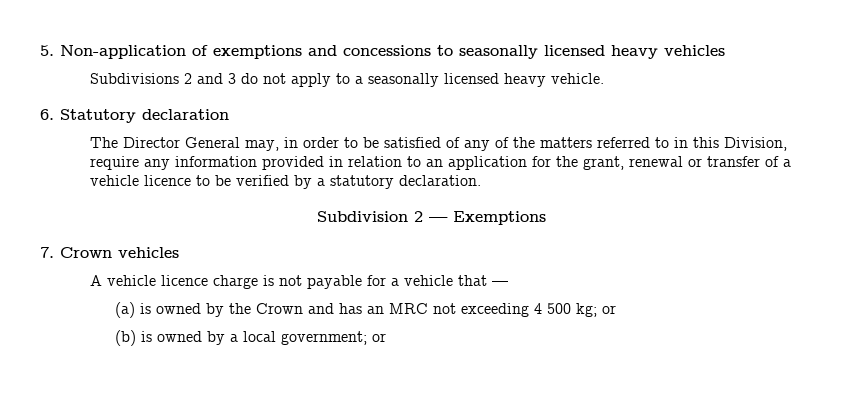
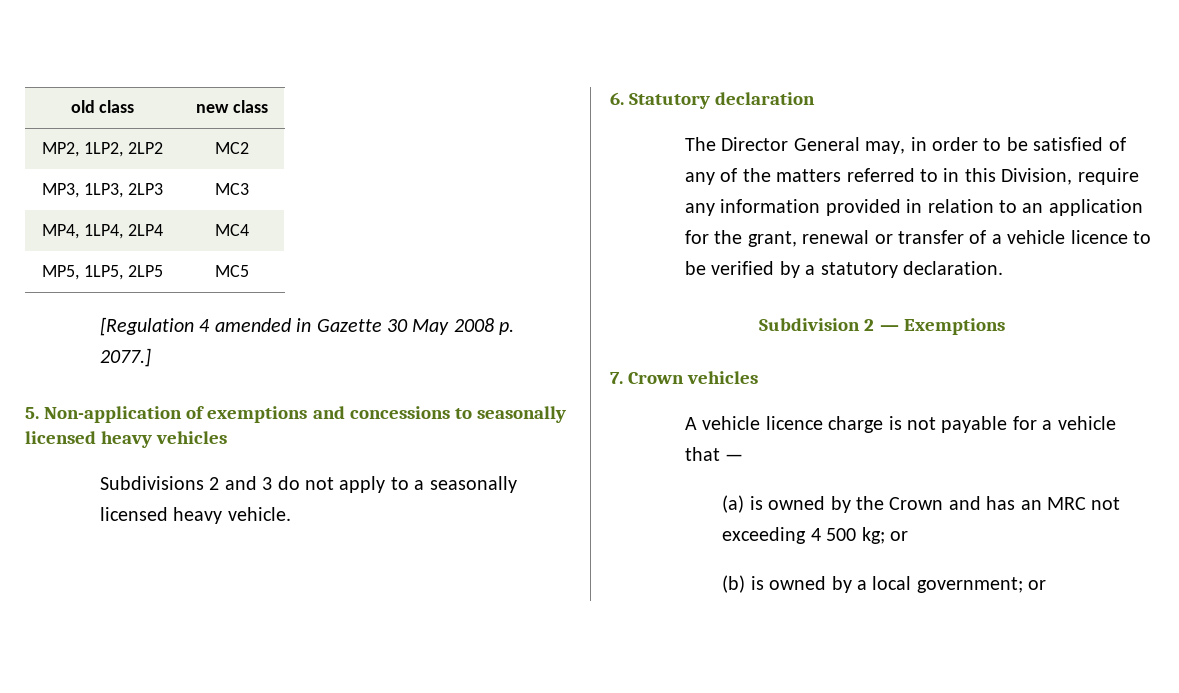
+ old class | new class
+ MP2, 1LP2, 2LP2 | MC2
+ MP3, 1LP3, 2LP3 | MC3
+ MP4, 1LP4, 2LP4 | MC4
+ MP5, 1LP5, 2LP5 | MC5
+ [Regulation 4 amended in Gazette 30 May 2008 p. 2077.]

